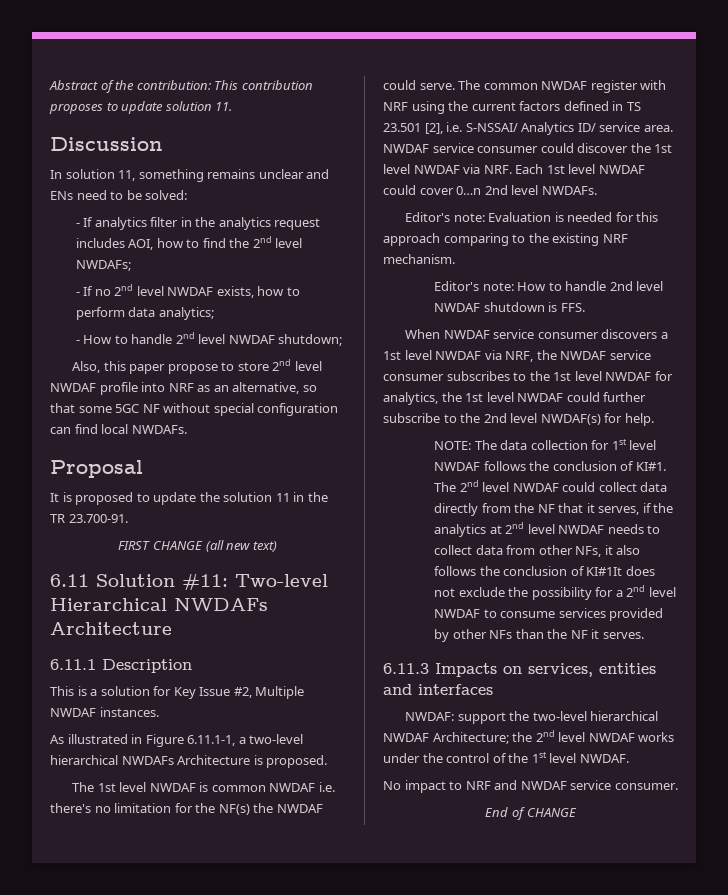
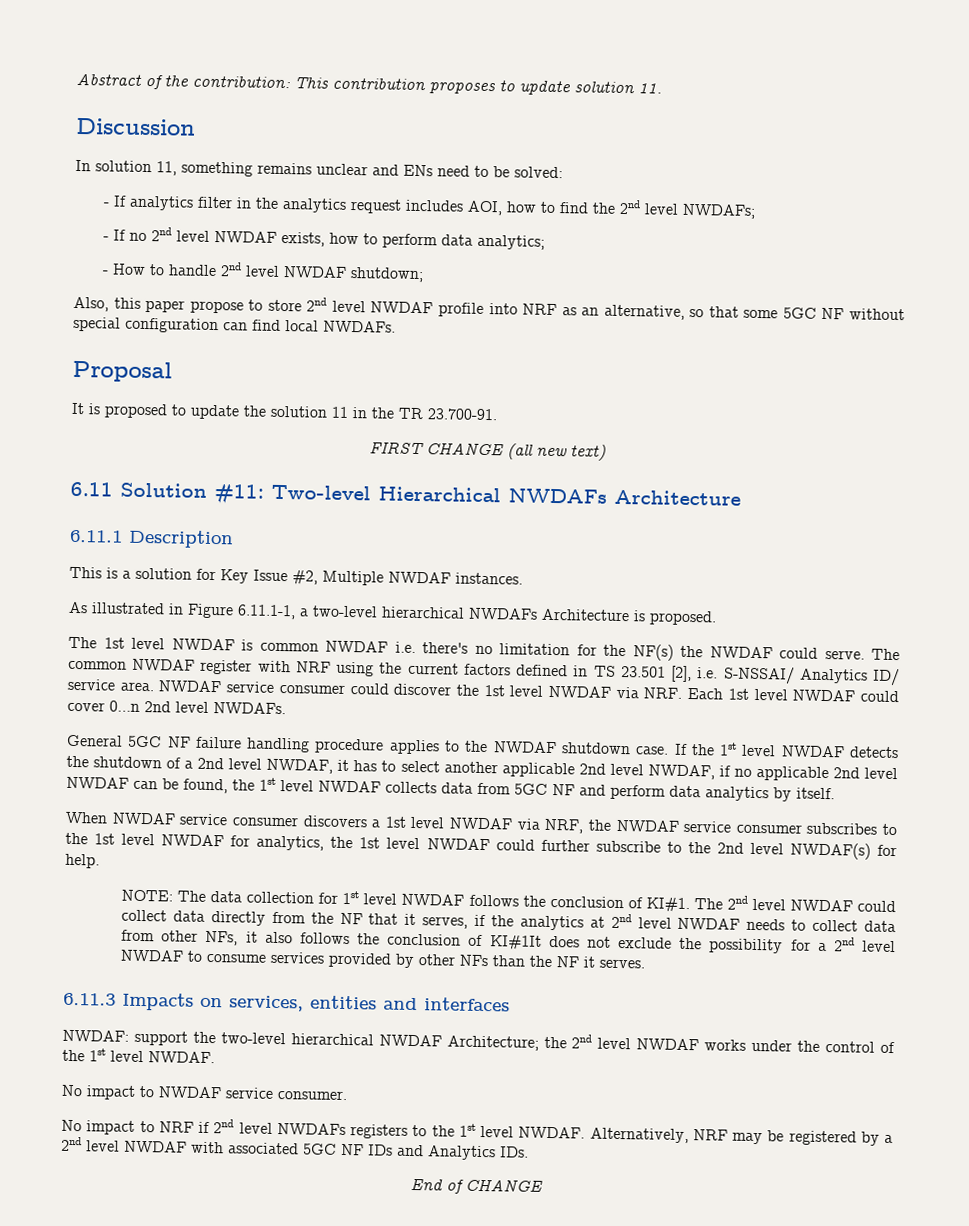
- Editor's note: Evaluation is needed for this approach comparing to the existing NRF mechanism.
- Editor's note: How to handle 2nd level NWDAF shutdown is FFS.
+ General 5GC NF failure handling procedure applies to the NWDAF shutdown case. If the 1st level NWDAF detects the shutdown of a 2nd level NWDAF, it has to select another applicable 2nd level NWDAF, if no applicable 2nd level NWDAF can be found, the 1st level NWDAF collects data from 5GC NF and perform data analytics by itself.
- No impact to NRF and NWDAF service consumer.
+ No impact to NWDAF service consumer.
+ No impact to NRF if 2nd level NWDAFs registers to the 1st level NWDAF. Alternatively, NRF may be registered by a 2nd level NWDAF with associated 5GC NF IDs and Analytics IDs.

